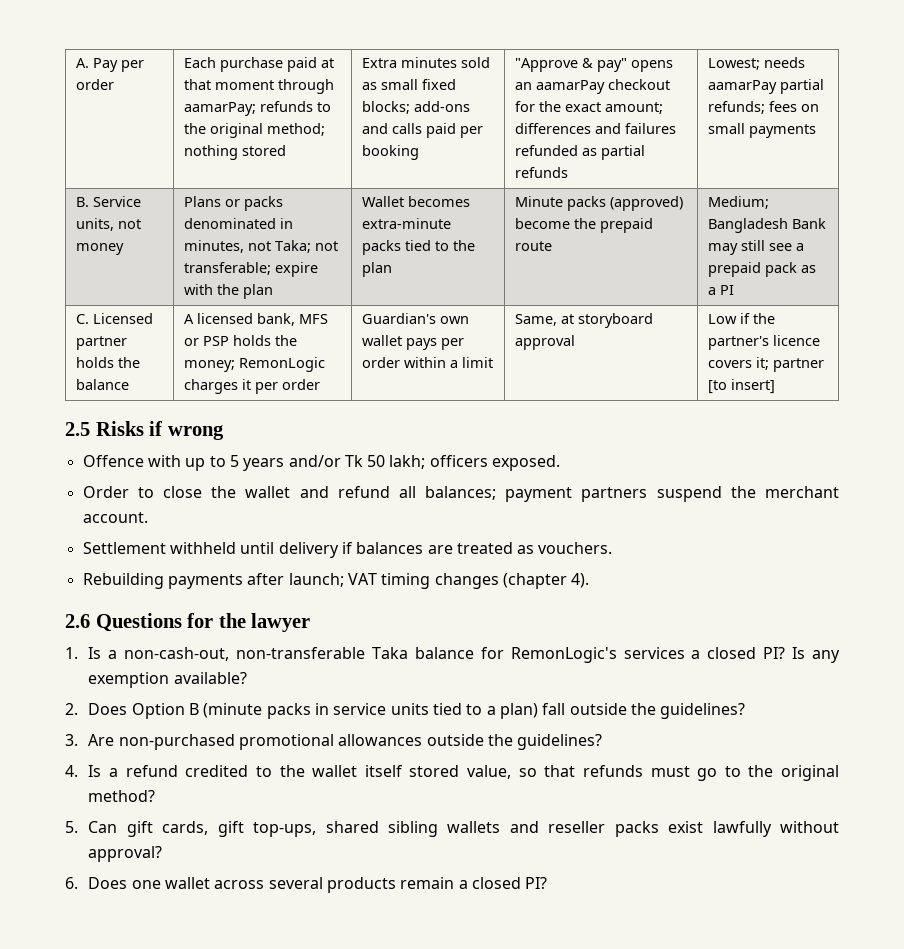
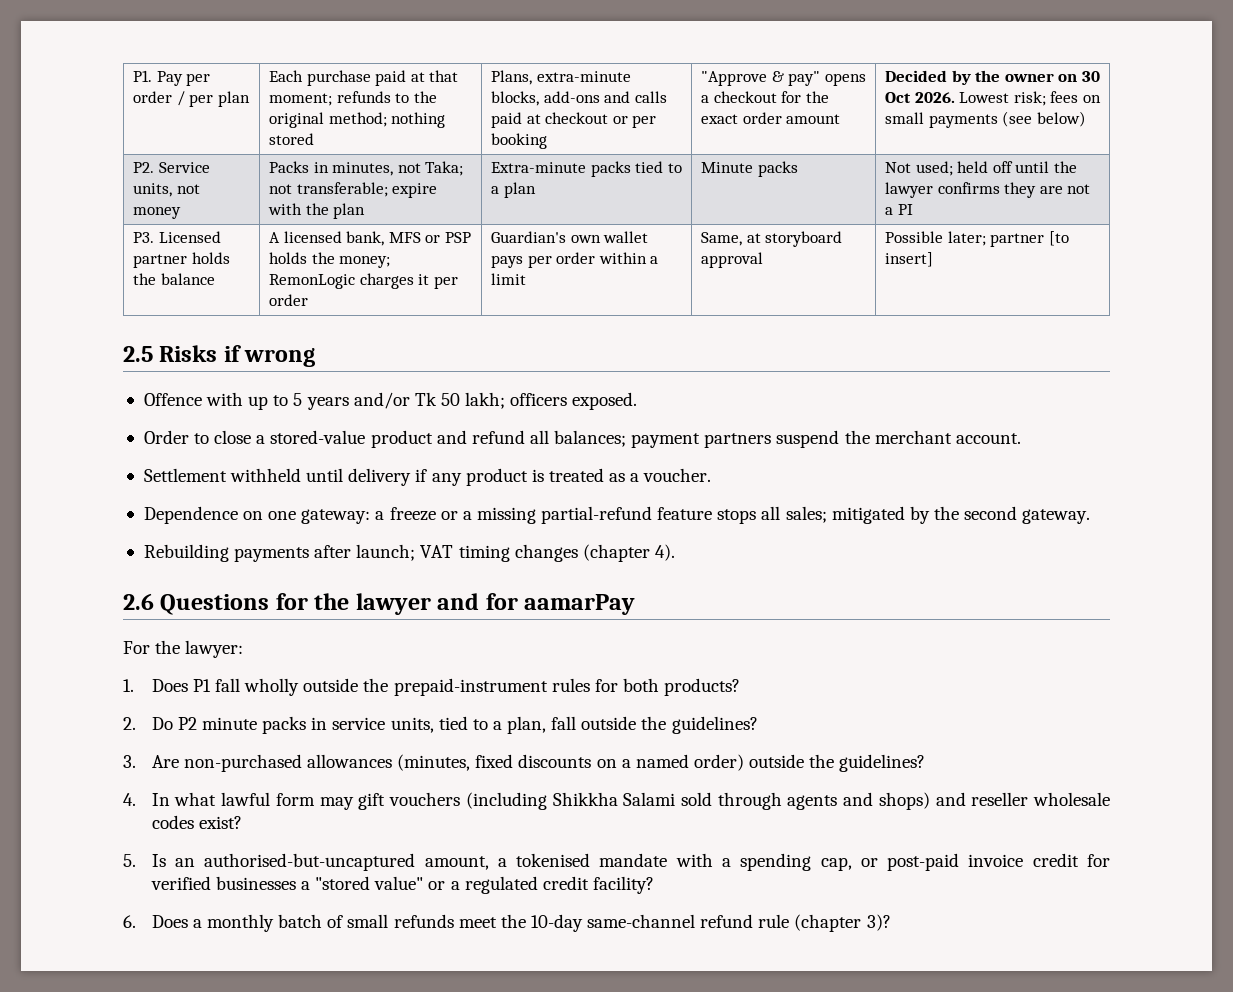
- A. Pay per order
+ P1. Pay per order / per plan
- Each purchase paid at that moment through aamarPay; refunds to the original method; nothing stored
+ Each purchase paid at that moment; refunds to the original method; nothing stored
- Extra minutes sold as small fixed blocks; add-ons and calls paid per booking
+ Plans, extra-minute blocks, add-ons and calls paid at checkout or per booking
- "Approve & pay" opens an aamarPay checkout for the exact amount; differences and failures refunded as partial refunds | Lowest; needs aamarPay partial refunds; fees on small payments
- B. Service units, not money | Plans or packs denominated in minutes, not Taka; not transferable; expire with the plan | Wallet becomes extra-minute packs tied to the plan | Minute packs (approved) become the prepaid route | Medium; Bangladesh Bank may still see a prepaid pack as a PI
+ "Approve & pay" opens a checkout for the exact order amount | Decided by the owner on 30 Oct 2026. Lowest risk; fees on small payments (see below)
+ P2. Service units, not money | Packs in minutes, not Taka; not transferable; expire with the plan | Extra-minute packs tied to a plan | Minute packs | Not used; held off until the lawyer confirms they are not a PI
- C. Licensed partner holds the balance
+ P3. Licensed partner holds the balance
- Low if the partner's licence covers it; partner [to insert]
+ Possible later; partner [to insert]
- Order to close the wallet and refund all balances; payment partners suspend the merchant account.
+ Order to close a stored-value product and refund all balances; payment partners suspend the merchant account.
- Settlement withheld until delivery if balances are treated as vouchers.
+ Settlement withheld until delivery if any product is treated as a voucher.
+ Dependence on one gateway: a freeze or a missing partial-refund feature stops all sales; mitigated by the second gateway.
- 2.6 Questions for the lawyer
- 1. Is a non-cash-out, non-transferable Taka balance for RemonLogic's services a closed PI? Is any exemption available?
- 2. Does Option B (minute packs in service units tied to a plan) fall outside the guidelines?
+ 2.6 Questions for the lawyer and for aamarPay
+ For the lawyer:
+ 1. Does P1 fall wholly outside the prepaid-instrument rules for both products?
+ 2. Do P2 minute packs in service units, tied to a plan, fall outside the guidelines?
- 3. Are non-purchased promotional allowances outside the guidelines?
- 4. Is a refund credited to the wallet itself stored value, so that refunds must go to the original method?
- 5. Can gift cards, gift top-ups, shared sibling wallets and reseller packs exist lawfully without approval?
- 6. Does one wallet across several products remain a closed PI?
+ 3. Are non-purchased allowances (minutes, fixed discounts on a named order) outside the guidelines?
+ 4. In what lawful form may gift vouchers (including Shikkha Salami sold through agents and shops) and reseller wholesale codes exist?
+ 5. Is an authorised-but-uncaptured amount, a tokenised mandate with a spending cap, or post-paid invoice credit for verified businesses a "stored value" or a regulated credit facility?
+ 6. Does a monthly batch of small refunds meet the 10-day same-channel refund rule (chapter 3)?

